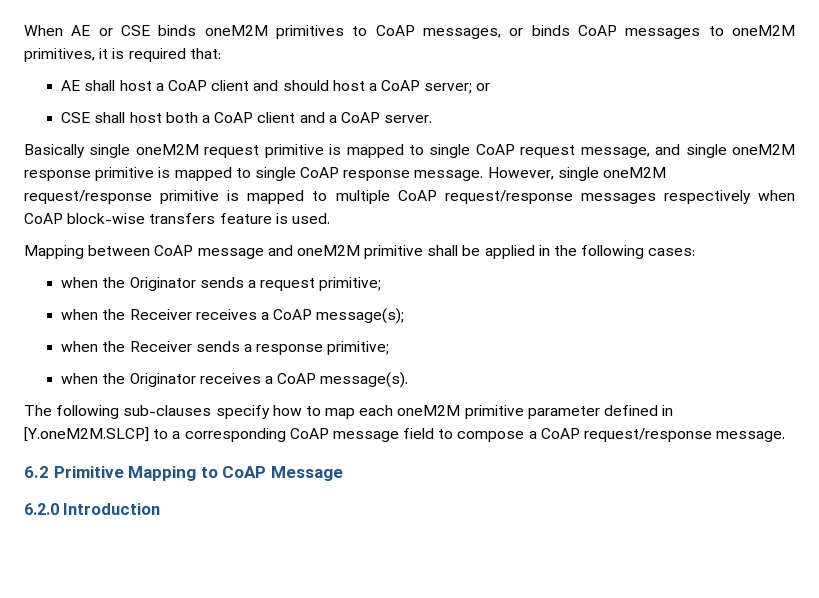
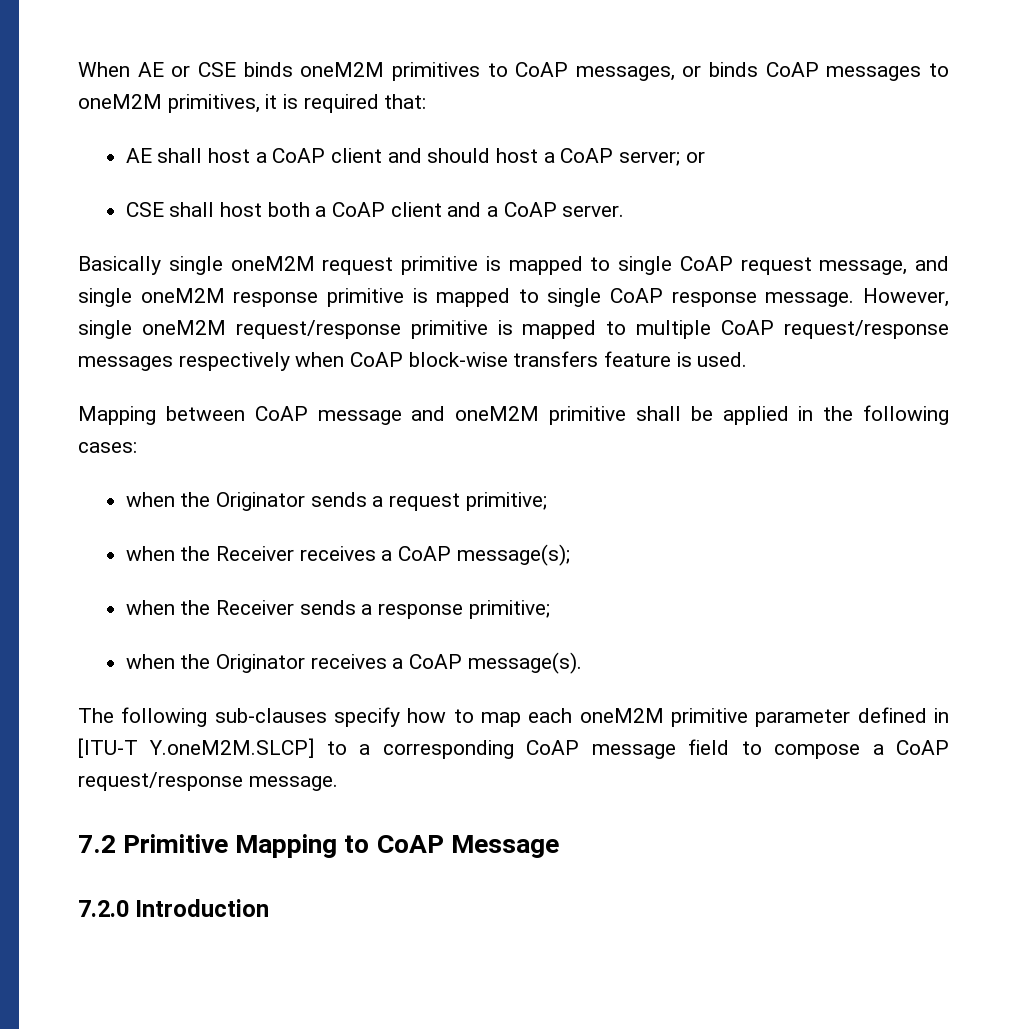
- The following sub-clauses specify how to map each oneM2M primitive parameter defined in [Y.oneM2M.SLCP] to a corresponding CoAP message field to compose a CoAP request/response message.
+ The following sub-clauses specify how to map each oneM2M primitive parameter defined in [ITU-T Y.oneM2M.SLCP] to a corresponding CoAP message field to compose a CoAP request/response message.
- 6.2 Primitive Mapping to CoAP Message
+ 7.2 Primitive Mapping to CoAP Message
- 6.2.0 Introduction
+ 7.2.0 Introduction

